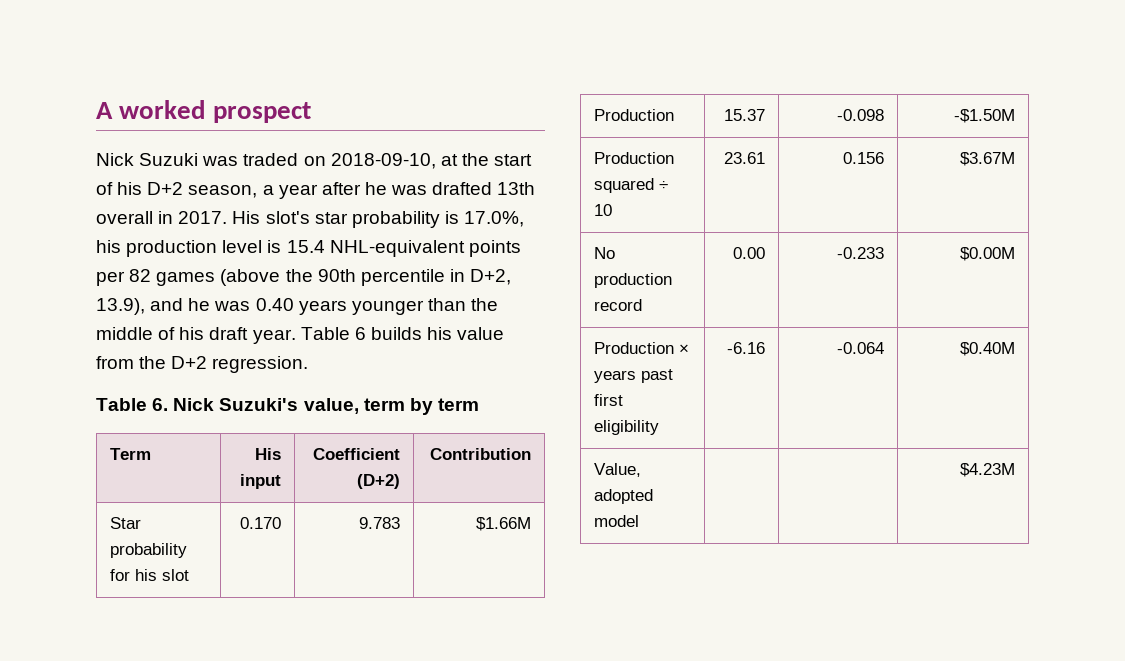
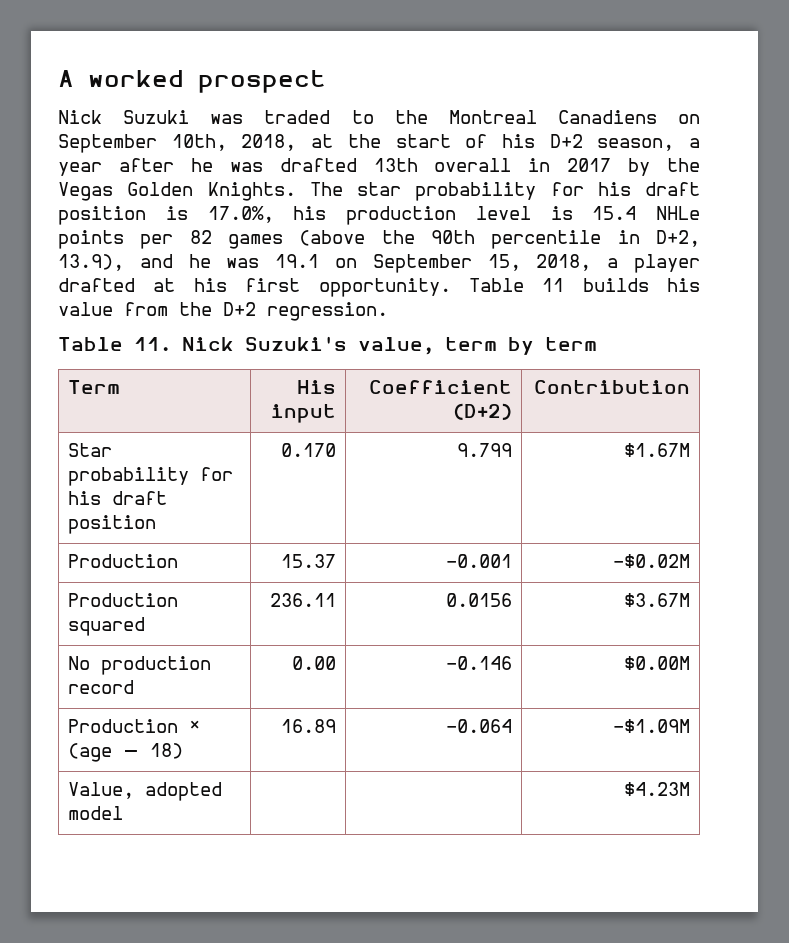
- Nick Suzuki was traded on 2018-09-10, at the start of his D+2 season, a year after he was drafted 13th overall in 2017. His slot's star probability is 17.0%, his production level is 15.4 NHL-equivalent points per 82 games (above the 90th percentile in D+2, 13.9), and he was 0.40 years younger than the middle of his draft year. Table 6 builds his value from the D+2 regression.
+ Nick Suzuki was traded to the Montreal Canadiens on September 10th, 2018, at the start of his D+2 season, a year after he was drafted 13th overall in 2017 by the Vegas Golden Knights. The star probability for his draft position is 17.0%, his production level is 15.4 NHLe points per 82 games (above the 90th percentile in D+2, 13.9), and he was 19.1 on September 15, 2018, a player drafted at his first opportunity. Table 11 builds his value from the D+2 regression.
- Table 6. Nick Suzuki's value, term by term
+ Table 11. Nick Suzuki's value, term by term
- Star probability for his slot | 0.170 | 9.783 | $1.66M
+ Star probability for his draft position | 0.170 | 9.799 | $1.67M
- Production | 15.37 | -0.098 | -$1.50M
+ Production | 15.37 | -0.001 | -$0.02M
- Production squared ÷ 10 | 23.61 | 0.156 | $3.67M
+ Production squared | 236.11 | 0.0156 | $3.67M
- No production record | 0.00 | -0.233 | $0.00M
+ No production record | 0.00 | -0.146 | $0.00M
- Production × years past first eligibility | -6.16 | -0.064 | $0.40M
+ Production × (age − 18) | 16.89 | -0.064 | -$1.09M

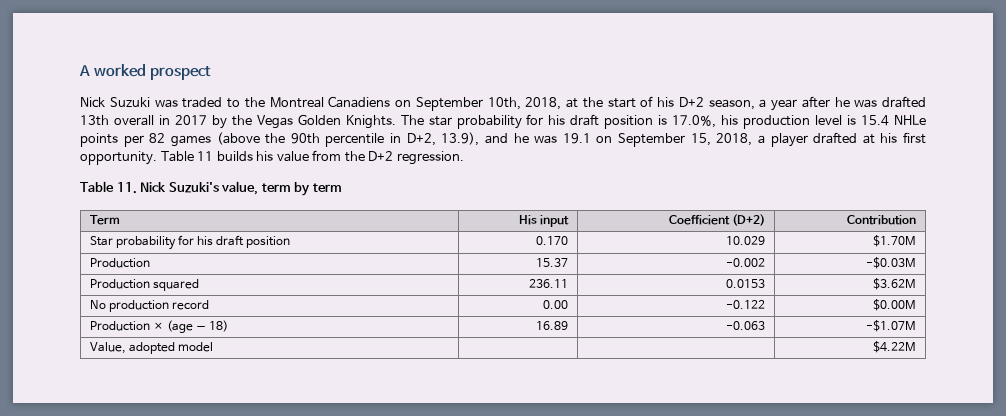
- Star probability for his draft position | 0.170 | 9.799 | $1.67M
+ Star probability for his draft position | 0.170 | 10.029 | $1.70M
- Production | 15.37 | -0.001 | -$0.02M
+ Production | 15.37 | -0.002 | -$0.03M
- Production squared | 236.11 | 0.0156 | $3.67M
+ Production squared | 236.11 | 0.0153 | $3.62M
- No production record | 0.00 | -0.146 | $0.00M
+ No production record | 0.00 | -0.122 | $0.00M
- Production × (age − 18) | 16.89 | -0.064 | -$1.09M
+ Production × (age − 18) | 16.89 | -0.063 | -$1.07M
- Value, adopted model | | | $4.23M
+ Value, adopted model | | | $4.22M

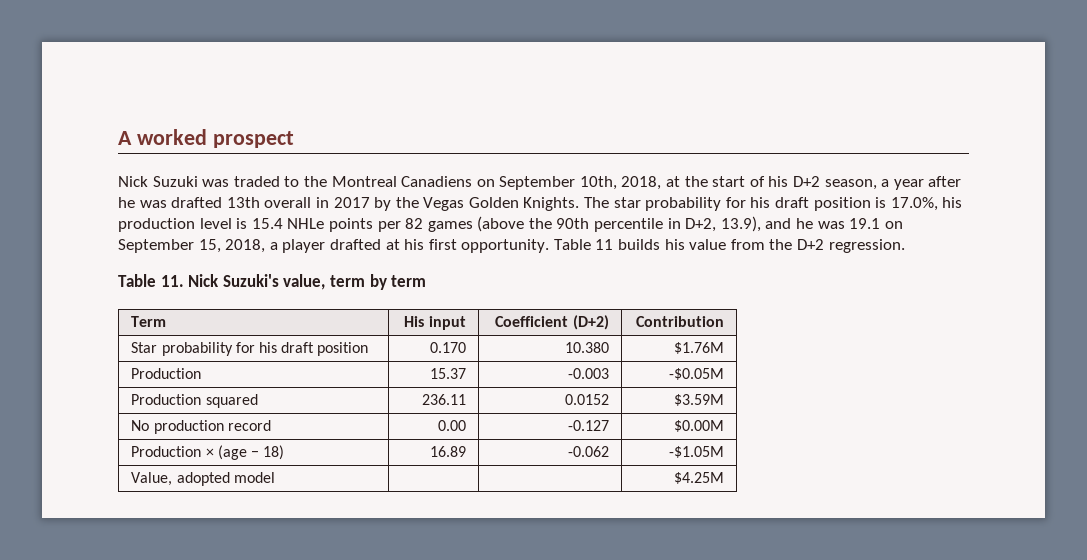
- Star probability for his draft position | 0.170 | 10.029 | $1.70M
+ Star probability for his draft position | 0.170 | 10.380 | $1.76M
- Production | 15.37 | -0.002 | -$0.03M
+ Production | 15.37 | -0.003 | -$0.05M
- Production squared | 236.11 | 0.0153 | $3.62M
+ Production squared | 236.11 | 0.0152 | $3.59M
- No production record | 0.00 | -0.122 | $0.00M
+ No production record | 0.00 | -0.127 | $0.00M
- Production × (age − 18) | 16.89 | -0.063 | -$1.07M
+ Production × (age − 18) | 16.89 | -0.062 | -$1.05M
- Value, adopted model | | | $4.22M
+ Value, adopted model | | | $4.25M

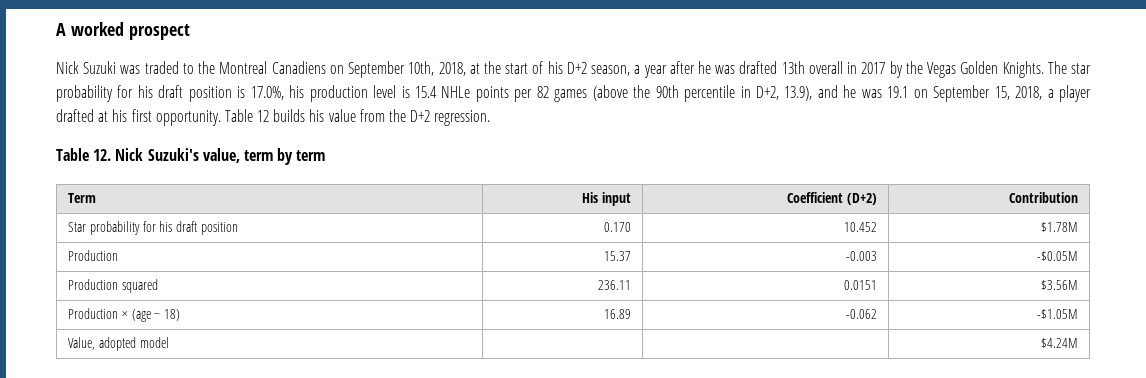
- Table 11 builds his value from the D+2 regression.
+ Table 12 builds his value from the D+2 regression.
- Table 11. Nick Suzuki's value, term by term
+ Table 12. Nick Suzuki's value, term by term
- Star probability for his draft position | 0.170 | 10.380 | $1.76M
+ Star probability for his draft position | 0.170 | 10.452 | $1.78M
- Production squared | 236.11 | 0.0152 | $3.59M
- No production record | 0.00 | -0.127 | $0.00M
+ Production squared | 236.11 | 0.0151 | $3.56M
- Value, adopted model | | | $4.25M
+ Value, adopted model | | | $4.24M

